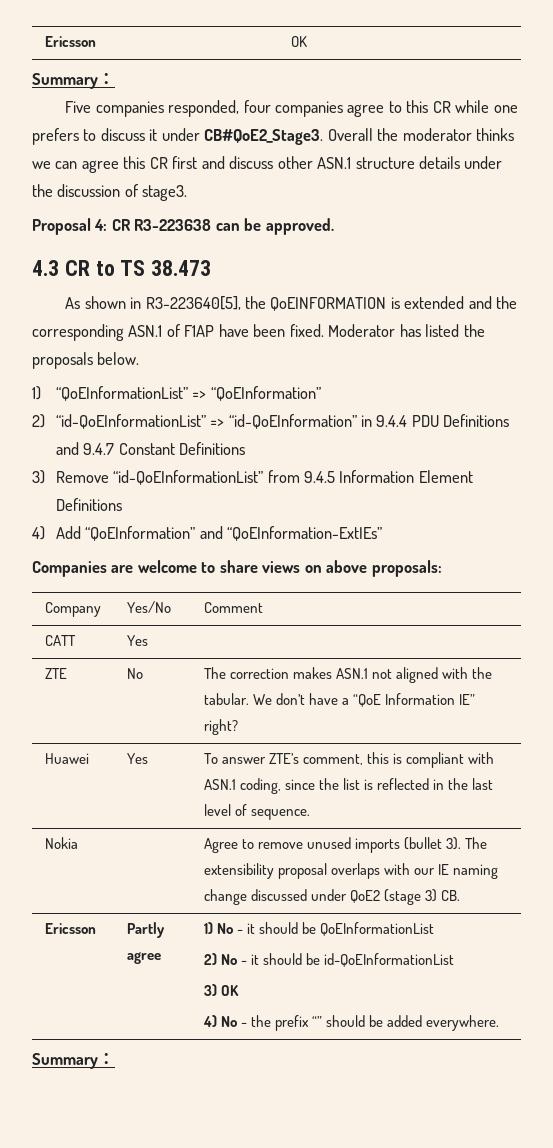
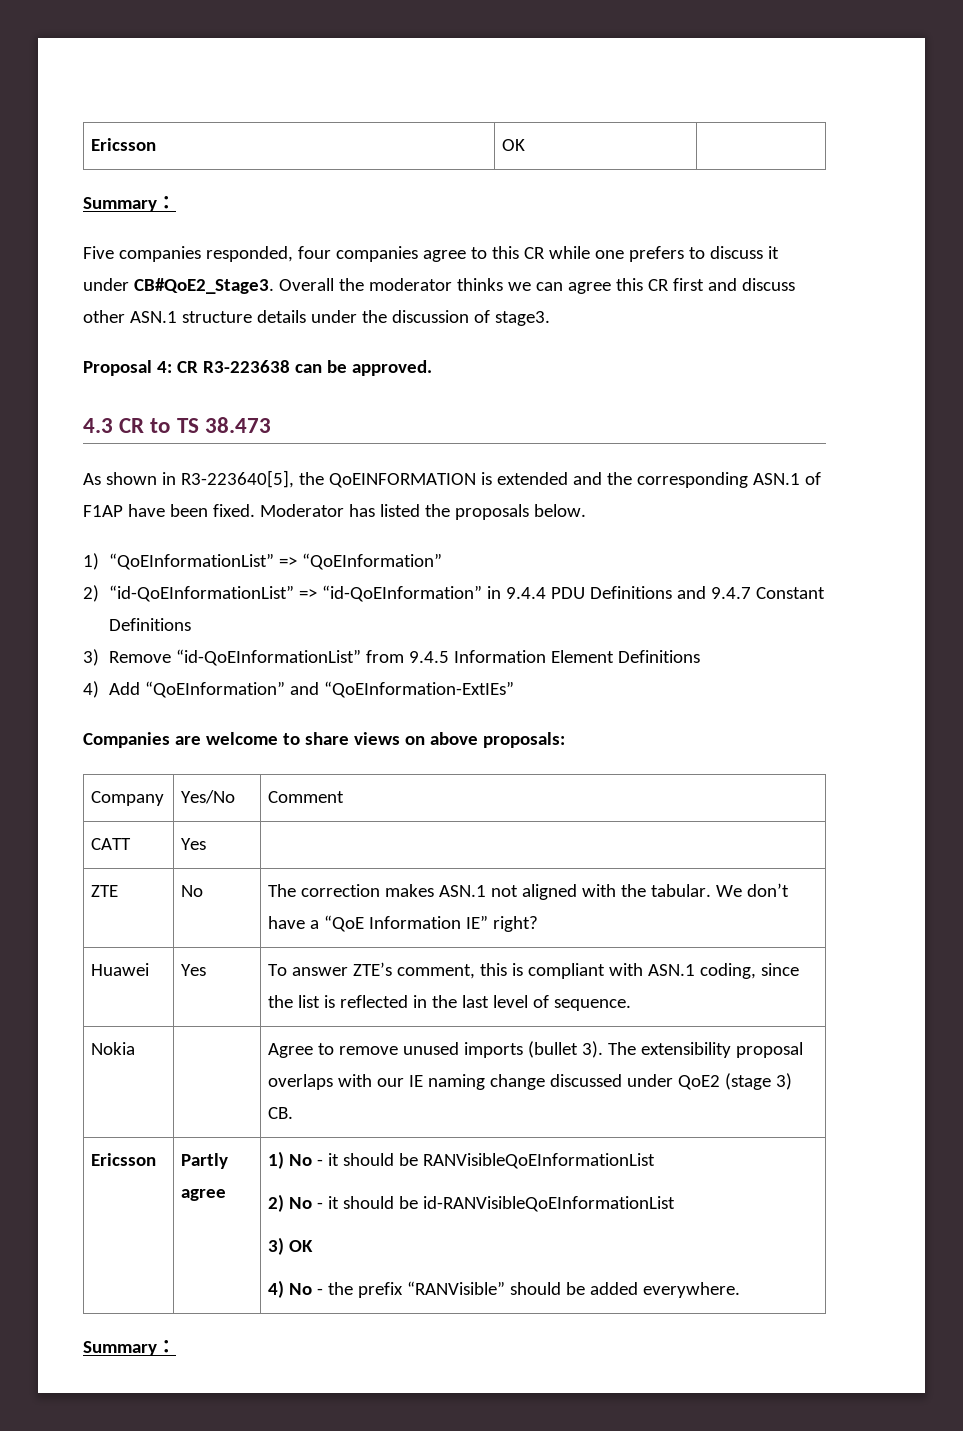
- Ericsson | Partly agree | 1) No - it should be QoEInformationList
- 2) No - it should be id-QoEInformationList
+ Ericsson | Partly agree | 1) No - it should be RANVisibleQoEInformationList
+ 2) No - it should be id-RANVisibleQoEInformationList
  3) OK
- 4) No - the prefix “” should be added everywhere.
+ 4) No - the prefix “RANVisible” should be added everywhere.

